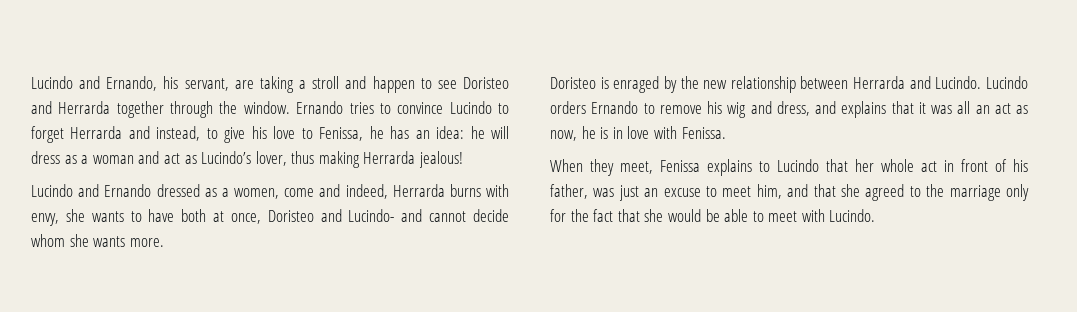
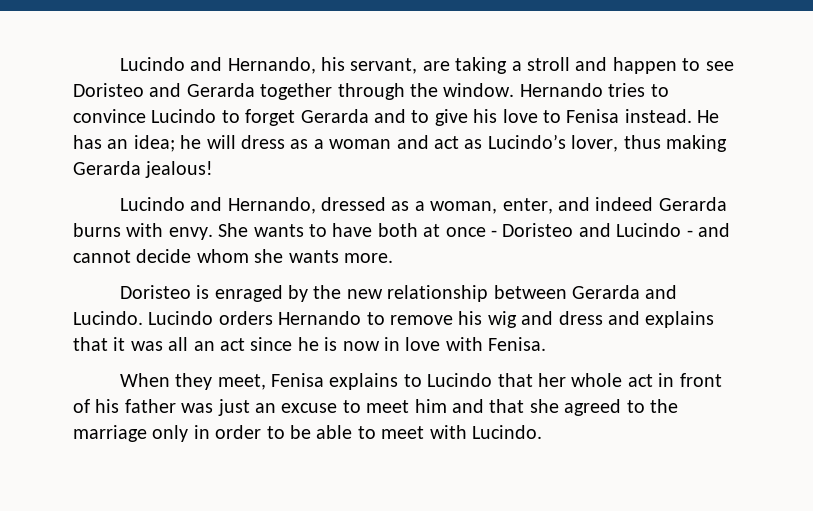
- Lucindo and Ernando, his servant, are taking a stroll and happen to see Doristeo and Herrarda together through the window.
+ Lucindo and Hernando, his servant, are taking a stroll and happen to see Doristeo and Gerarda together through the window.
- Ernando tries to convince Lucindo to forget Herrarda and instead, to give his love to Fenissa, he has an idea: he will dress as a woman and act as Lucindo’s lover, thus making Herrarda jealous!
+ Hernando tries to convince Lucindo to forget Gerarda and to give his love to Fenisa instead. He has an idea; he will dress as a woman and act as Lucindo’s lover, thus making Gerarda jealous!
- Lucindo and Ernando dressed as a women, come and indeed, Herrarda burns with envy, she wants to have both at once, Doristeo and Lucindo- and cannot decide whom she wants more.
+ Lucindo and Hernando, dressed as a woman, enter, and indeed Gerarda burns with envy. She wants to have both at once - Doristeo and Lucindo - and cannot decide whom she wants more.
- Doristeo is enraged by the new relationship between Herrarda and Lucindo.
+ Doristeo is enraged by the new relationship between Gerarda and Lucindo.
- Lucindo orders Ernando to remove his wig and dress, and explains that it was all an act as now, he is in love with Fenissa.
+ Lucindo orders Hernando to remove his wig and dress and explains that it was all an act since he is now in love with Fenisa.
- When they meet, Fenissa explains to Lucindo that her whole act in front of his father, was just an excuse to meet him, and that she agreed to the marriage only for the fact that she would be able to meet with Lucindo.
+ When they meet, Fenisa explains to Lucindo that her whole act in front of his father was just an excuse to meet him and that she agreed to the marriage only in order to be able to meet with Lucindo.

